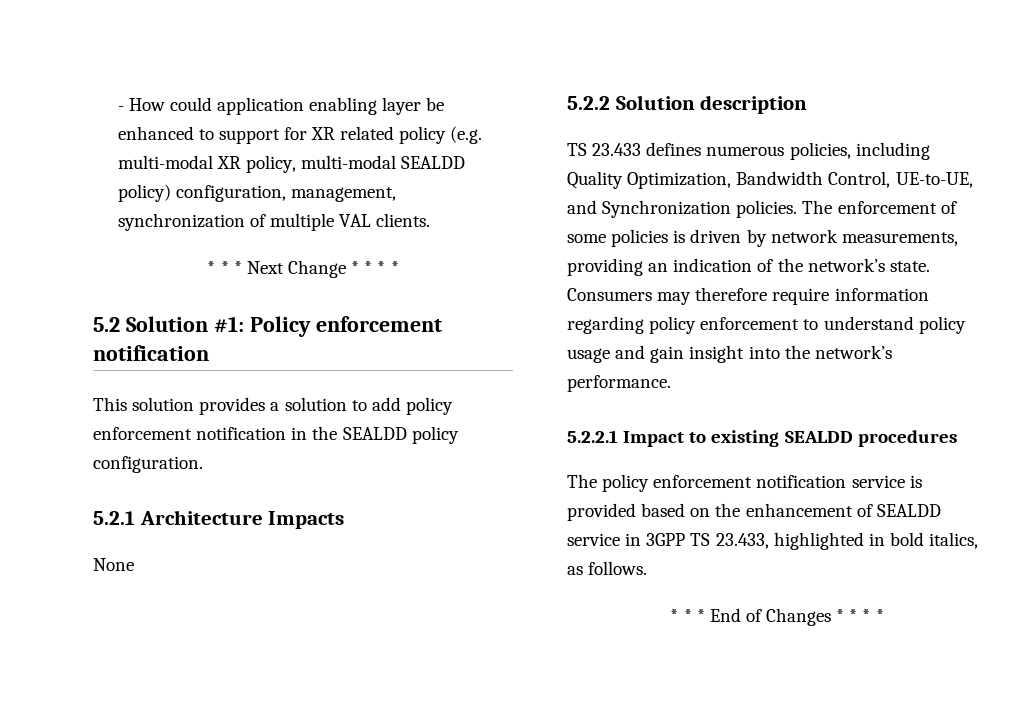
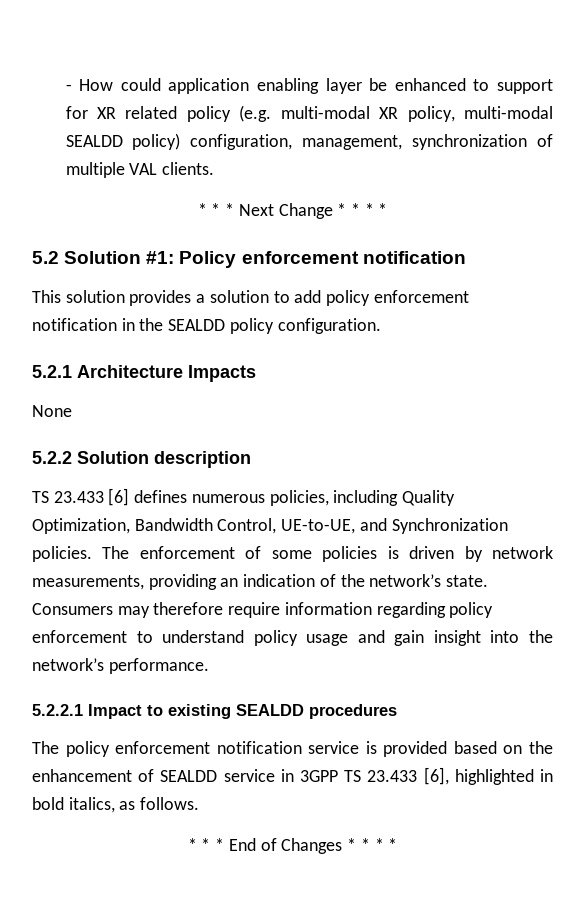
- TS 23.433 defines numerous policies, including Quality Optimization, Bandwidth Control, UE-to-UE, and Synchronization policies.
+ TS 23.433 [6] defines numerous policies, including Quality Optimization, Bandwidth Control, UE-to-UE, and Synchronization policies.
- The policy enforcement notification service is provided based on the enhancement of SEALDD service in 3GPP TS 23.433, highlighted in bold italics, as follows.
+ The policy enforcement notification service is provided based on the enhancement of SEALDD service in 3GPP TS 23.433 [6], highlighted in bold italics, as follows.

